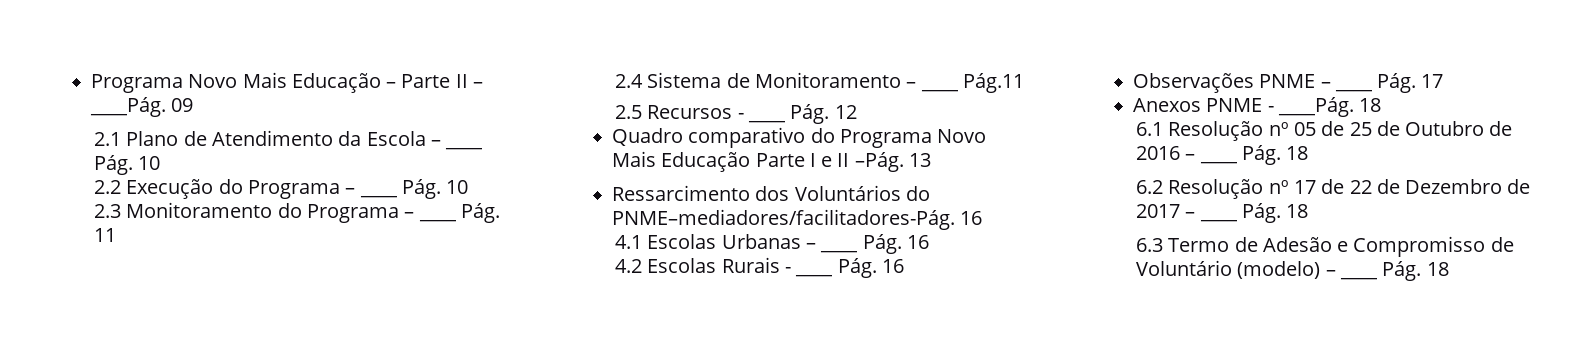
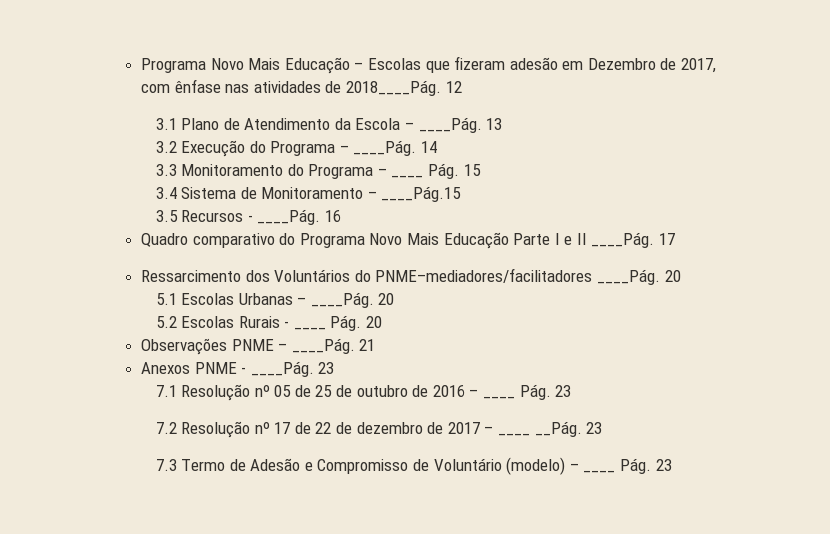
- Programa Novo Mais Educação – Parte II – ____Pág. 09
- 2.1 Plano de Atendimento da Escola – ____ Pág. 10
- 2.2 Execução do Programa – ____ Pág. 10
- 2.3 Monitoramento do Programa – ____ Pág. 11
- 2.4 Sistema de Monitoramento – ____ Pág.11
- 2.5 Recursos - ____ Pág. 12
+ Programa Novo Mais Educação – Escolas que fizeram adesão em Dezembro de 2017, com ênfase nas atividades de 2018____Pág. 12
+ 3.1 Plano de Atendimento da Escola – ____Pág. 13
+ 3.2 Execução do Programa – ____Pág. 14
+ 3.3 Monitoramento do Programa – ____ Pág. 15
+ 3.4 Sistema de Monitoramento – ____Pág.15
+ 3.5 Recursos - ____Pág. 16
- Quadro comparativo do Programa Novo Mais Educação Parte I e II –Pág. 13
+ Quadro comparativo do Programa Novo Mais Educação Parte I e II ____Pág. 17
- Ressarcimento dos Voluntários do PNME–mediadores/facilitadores-Pág. 16
- 4.1 Escolas Urbanas – ____ Pág. 16
- 4.2 Escolas Rurais - ____ Pág. 16
+ Ressarcimento dos Voluntários do PNME–mediadores/facilitadores ____Pág. 20
+ 5.1 Escolas Urbanas – ____Pág. 20
+ 5.2 Escolas Rurais - ____ Pág. 20
- Observações PNME – ____ Pág. 17
+ Observações PNME – ____Pág. 21
- Anexos PNME - ____Pág. 18
- 6.1 Resolução nº 05 de 25 de Outubro de 2016 – ____ Pág. 18
- 6.2 Resolução nº 17 de 22 de Dezembro de 2017 – ____ Pág. 18
- 6.3 Termo de Adesão e Compromisso de Voluntário (modelo) – ____ Pág. 18
+ Anexos PNME - ____Pág. 23
+ 7.1 Resolução nº 05 de 25 de outubro de 2016 – ____ Pág. 23
+ 7.2 Resolução nº 17 de 22 de dezembro de 2017 – ____ __Pág. 23
+ 7.3 Termo de Adesão e Compromisso de Voluntário (modelo) – ____ Pág. 23

